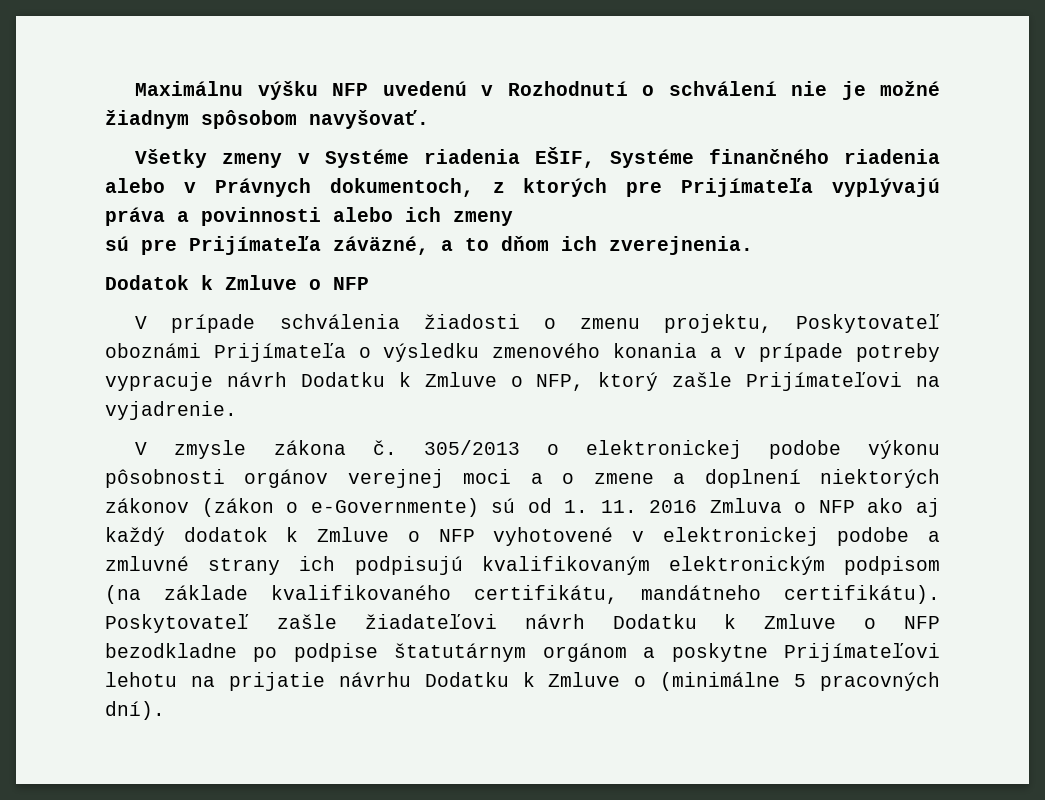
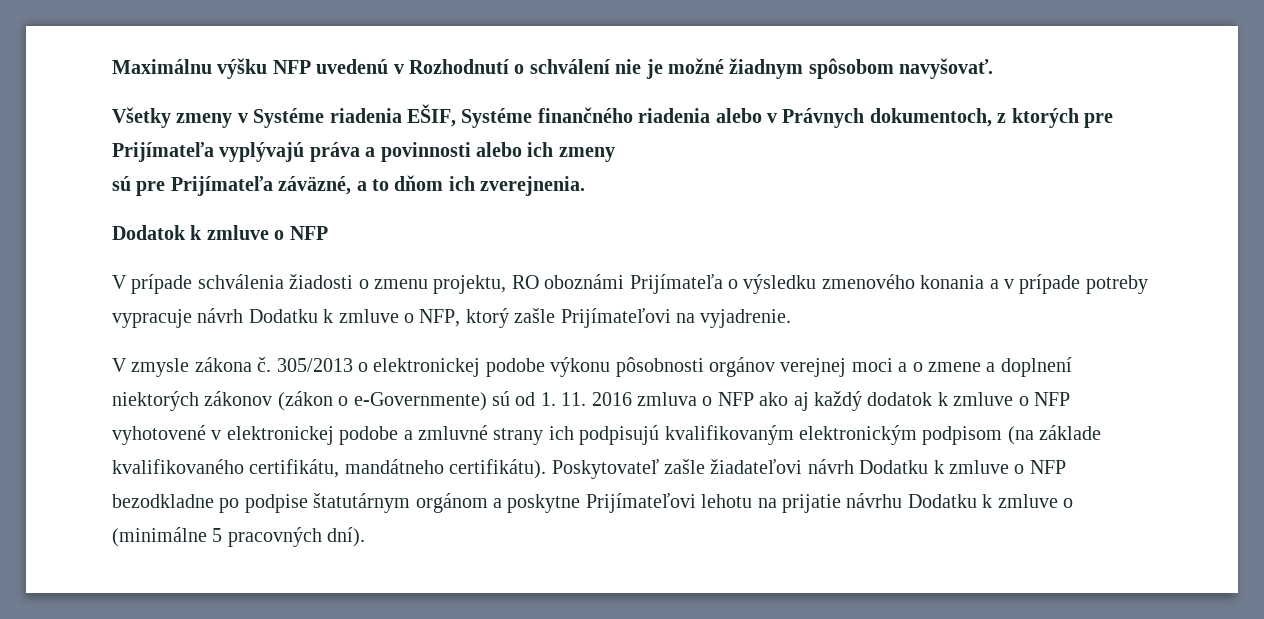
- Dodatok k Zmluve o NFP
+ Dodatok k zmluve o NFP
- V prípade schválenia žiadosti o zmenu projektu, Poskytovateľ oboznámi Prijímateľa o výsledku zmenového konania a v prípade potreby vypracuje návrh Dodatku k Zmluve o NFP, ktorý zašle Prijímateľovi na vyjadrenie.
+ V prípade schválenia žiadosti o zmenu projektu, RO oboznámi Prijímateľa o výsledku zmenového konania a v prípade potreby vypracuje návrh Dodatku k zmluve o NFP, ktorý zašle Prijímateľovi na vyjadrenie.
- 305/2013 o elektronickej podobe výkonu pôsobnosti orgánov verejnej moci a o zmene a doplnení niektorých zákonov (zákon o e-Governmente) sú od 1. 11. 2016 Zmluva o NFP ako aj každý dodatok k Zmluve o NFP vyhotovené v elektronickej podobe a zmluvné strany ich podpisujú kvalifikovaným elektronickým podpisom (na základe kvalifikovaného certifikátu, mandátneho certifikátu).
+ 305/2013 o elektronickej podobe výkonu pôsobnosti orgánov verejnej moci a o zmene a doplnení niektorých zákonov (zákon o e-Governmente) sú od 1. 11. 2016 zmluva o NFP ako aj každý dodatok k zmluve o NFP vyhotovené v elektronickej podobe a zmluvné strany ich podpisujú kvalifikovaným elektronickým podpisom (na základe kvalifikovaného certifikátu, mandátneho certifikátu).
- Poskytovateľ zašle žiadateľovi návrh Dodatku k Zmluve o NFP bezodkladne po podpise štatutárnym orgánom a poskytne Prijímateľovi lehotu na prijatie návrhu Dodatku k Zmluve o (minimálne 5 pracovných dní).
+ Poskytovateľ zašle žiadateľovi návrh Dodatku k zmluve o NFP bezodkladne po podpise štatutárnym orgánom a poskytne Prijímateľovi lehotu na prijatie návrhu Dodatku k zmluve o (minimálne 5 pracovných dní).

